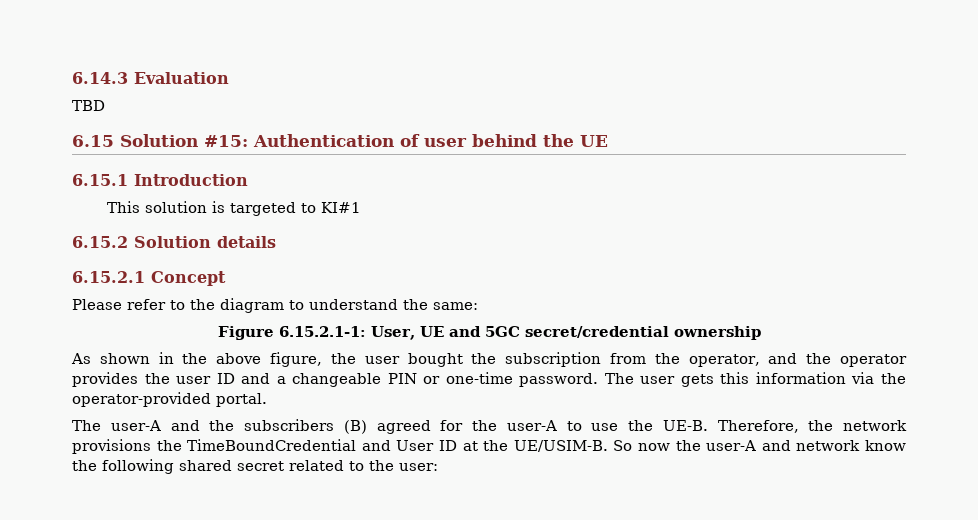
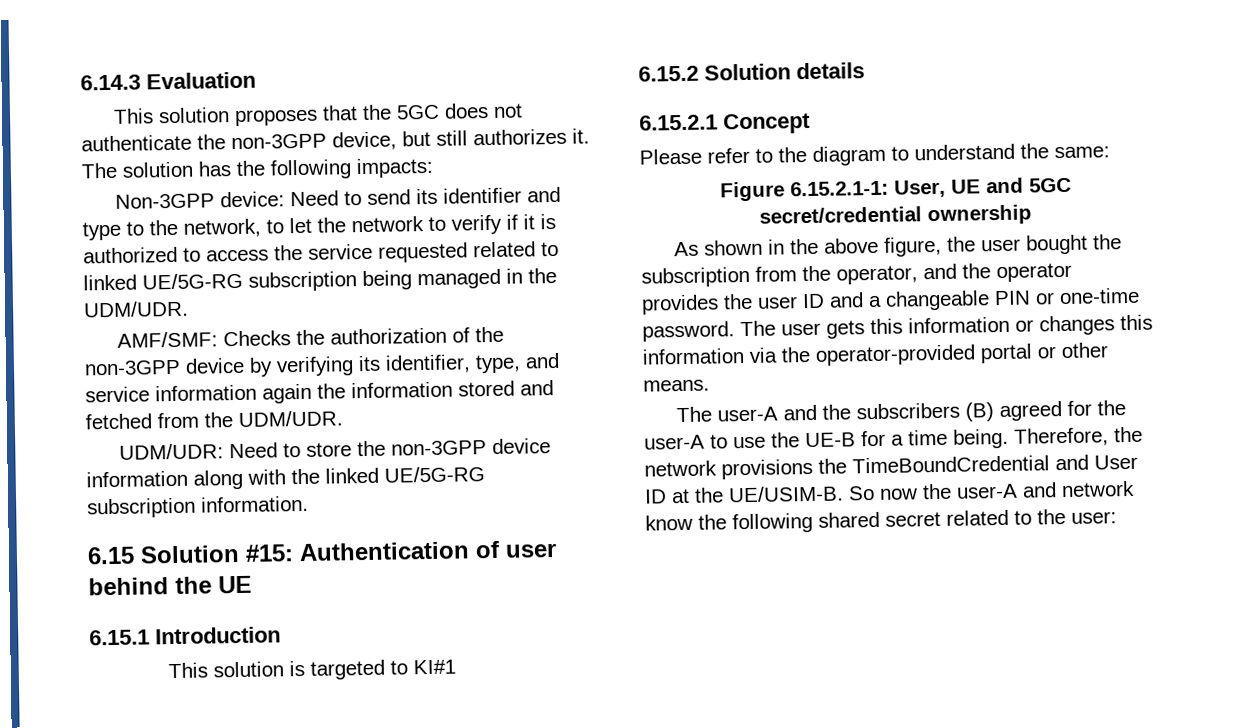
- TBD
+ This solution proposes that the 5GC does not authenticate the non-3GPP device, but still authorizes it. The solution has the following impacts:
+ Non-3GPP device: Need to send its identifier and type to the network, to let the network to verify if it is authorized to access the service requested related to linked UE/5G-RG subscription being managed in the UDM/UDR.
+ AMF/SMF: Checks the authorization of the non-3GPP device by verifying its identifier, type, and service information again the information stored and fetched from the UDM/UDR.
+ UDM/UDR: Need to store the non-3GPP device information along with the linked UE/5G-RG subscription information.
- The user gets this information via the operator-provided portal.
+ The user gets this information or changes this information via the operator-provided portal or other means.
- The user-A and the subscribers (B) agreed for the user-A to use the UE-B.
+ The user-A and the subscribers (B) agreed for the user-A to use the UE-B for a time being.

